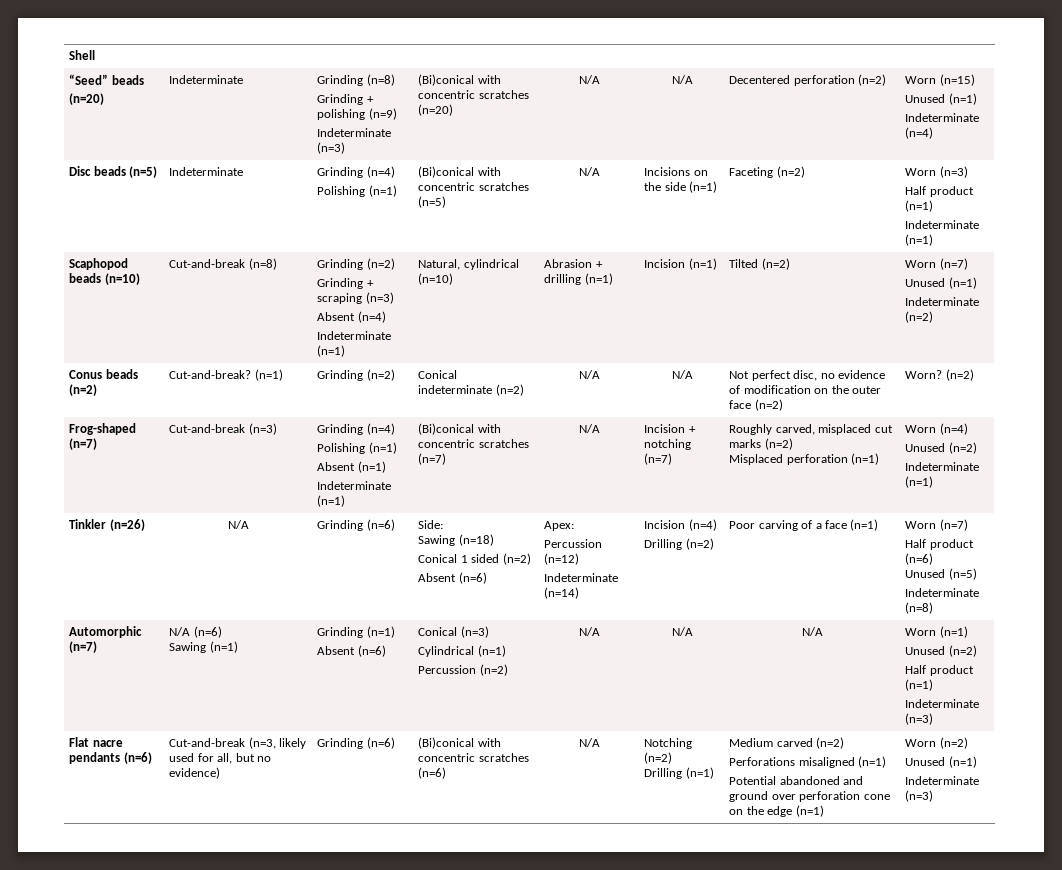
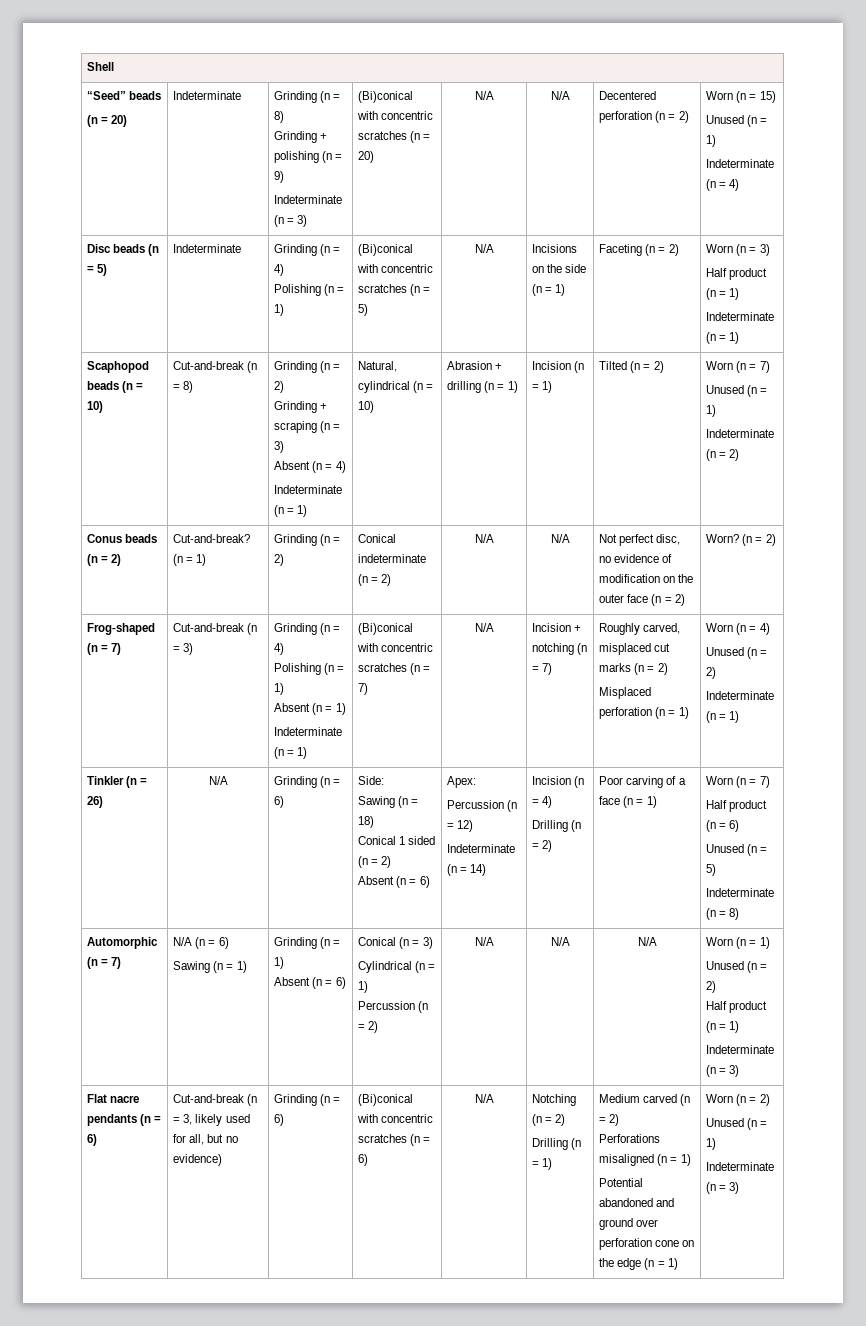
- (n=20) | Indeterminate | Grinding (n=8)
+ (n = 20) | Indeterminate | Grinding (n = 8)
- Grinding + polishing (n=9)
- Indeterminate (n=3) | (Bi)conical with concentric scratches (n=20)
+ Grinding + polishing (n = 9)
+ Indeterminate (n = 3) | (Bi)conical with concentric scratches (n = 20)
- Decentered perforation (n=2) | Worn (n=15)
- Unused (n=1)
- Indeterminate (n=4)
+ Decentered perforation (n = 2) | Worn (n = 15)
+ Unused (n = 1)
+ Indeterminate (n = 4)
- Disc beads (n=5) | Indeterminate | Grinding (n=4)
- Polishing (n=1) | (Bi)conical with concentric scratches (n=5)
+ Disc beads (n = 5) | Indeterminate | Grinding (n = 4)
+ Polishing (n = 1) | (Bi)conical with concentric scratches (n = 5)
- Incisions on the side (n=1) | Faceting (n=2) | Worn (n=3)
- Half product (n=1)
- Indeterminate (n=1)
- Scaphopod beads (n=10) | Cut-and-break (n=8) | Grinding (n=2)
- Grinding + scraping (n=3)
- Absent (n=4)
- Indeterminate (n=1) | Natural, cylindrical (n=10) | Abrasion + drilling (n=1) | Incision (n=1) | Tilted (n=2) | Worn (n=7)
- Unused (n=1)
- Indeterminate (n=2)
- Conus beads (n=2) | Cut-and-break? (n=1) | Grinding (n=2) | Conical indeterminate (n=2) | N/A | N/A | Not perfect disc, no evidence of modification on the outer face (n=2) | Worn? (n=2)
- Frog-shaped (n=7) | Cut-and-break (n=3) | Grinding (n=4)
- Polishing (n=1)
- Absent (n=1)
- Indeterminate (n=1) | (Bi)conical with concentric scratches (n=7) | N/A | Incision + notching (n=7) | Roughly carved, misplaced cut marks (n=2)
- Misplaced perforation (n=1) | Worn (n=4)
- Unused (n=2)
- Indeterminate (n=1)
- Tinkler (n=26) | N/A | Grinding (n=6) | Side:
- Sawing (n=18)
- Conical 1 sided (n=2)
- Absent (n=6) | Apex:
- Percussion (n=12)
- Indeterminate (n=14) | Incision (n=4)
- Drilling (n=2) | Poor carving of a face (n=1) | Worn (n=7)
- Half product (n=6)
- Unused (n=5)
- Indeterminate (n=8)
- Automorphic (n=7) | N/A (n=6)
- Sawing (n=1) | Grinding (n=1)
- Absent (n=6) | Conical (n=3)
- Cylindrical (n=1)
- Percussion (n=2) | N/A | N/A | N/A | Worn (n=1)
- Unused (n=2)
- Half product (n=1)
- Indeterminate (n=3)
- Flat nacre pendants (n=6) | Cut-and-break (n=3, likely used for all, but no evidence)
+ Incisions on the side (n = 1) | Faceting (n = 2) | Worn (n = 3)
+ Half product (n = 1)
+ Indeterminate (n = 1)
+ Scaphopod beads (n = 10) | Cut-and-break (n = 8) | Grinding (n = 2)
+ Grinding + scraping (n = 3)
+ Absent (n = 4)
+ Indeterminate (n = 1) | Natural, cylindrical (n = 10) | Abrasion + drilling (n = 1) | Incision (n = 1) | Tilted (n = 2) | Worn (n = 7)
+ Unused (n = 1)
+ Indeterminate (n = 2)
+ Conus beads (n = 2) | Cut-and-break? (n = 1) | Grinding (n = 2) | Conical indeterminate (n = 2) | N/A | N/A | Not perfect disc, no evidence of modification on the outer face (n = 2) | Worn? (n = 2)
+ Frog-shaped (n = 7) | Cut-and-break (n = 3) | Grinding (n = 4)
+ Polishing (n = 1)
+ Absent (n = 1)
+ Indeterminate (n = 1) | (Bi)conical with concentric scratches (n = 7) | N/A | Incision + notching (n = 7) | Roughly carved, misplaced cut marks (n = 2)
+ Misplaced perforation (n = 1) | Worn (n = 4)
+ Unused (n = 2)
+ Indeterminate (n = 1)
+ Tinkler (n = 26) | N/A | Grinding (n = 6) | Side:
+ Sawing (n = 18)
+ Conical 1 sided (n = 2)
+ Absent (n = 6) | Apex:
+ Percussion (n = 12)
+ Indeterminate (n = 14) | Incision (n = 4)
+ Drilling (n = 2) | Poor carving of a face (n = 1) | Worn (n = 7)
+ Half product (n = 6)
+ Unused (n = 5)
+ Indeterminate (n = 8)
+ Automorphic (n = 7) | N/A (n = 6)
+ Sawing (n = 1) | Grinding (n = 1)
+ Absent (n = 6) | Conical (n = 3)
+ Cylindrical (n = 1)
+ Percussion (n = 2) | N/A | N/A | N/A | Worn (n = 1)
+ Unused (n = 2)
+ Half product (n = 1)
+ Indeterminate (n = 3)
+ Flat nacre pendants (n = 6) | Cut-and-break (n = 3, likely used for all, but no evidence)
- Grinding (n=6) | (Bi)conical with concentric scratches (n=6)
+ Grinding (n = 6) | (Bi)conical with concentric scratches (n = 6)
- Notching (n=2)
- Drilling (n=1)
+ Notching (n = 2)
+ Drilling (n = 1)
- Medium carved (n=2)
+ Medium carved (n = 2)
- Perforations misaligned (n=1)
+ Perforations misaligned (n = 1)
- Potential abandoned and ground over perforation cone on the edge (n=1) | Worn (n=2)
- Unused (n=1)
- Indeterminate (n=3)
+ Potential abandoned and ground over perforation cone on the edge (n = 1) | Worn (n = 2)
+ Unused (n = 1)
+ Indeterminate (n = 3)

